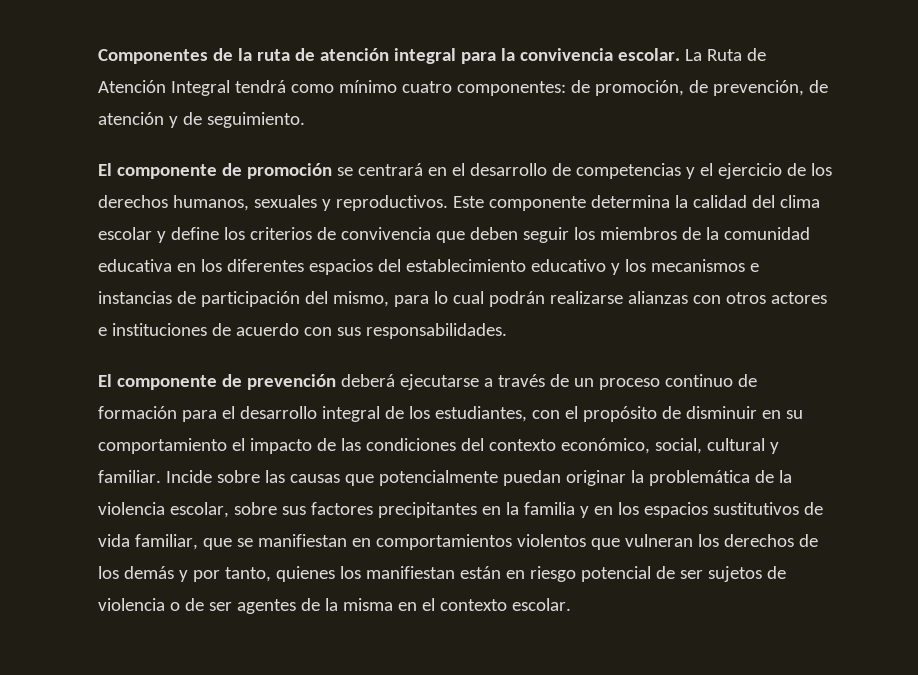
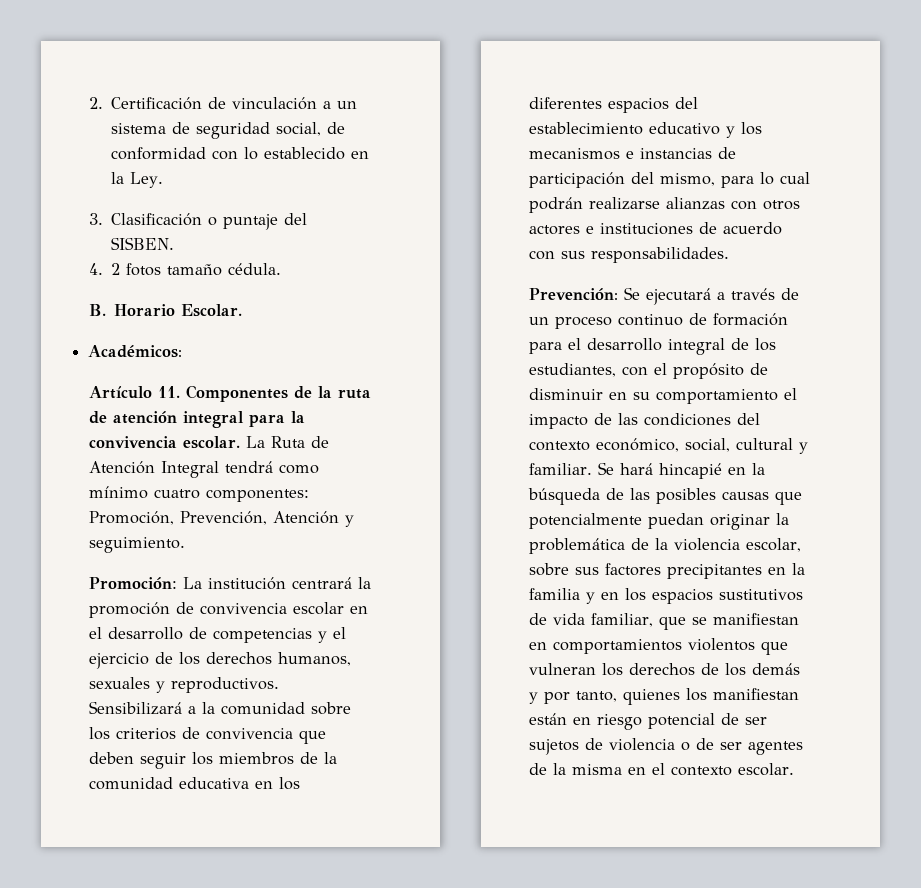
- Componentes de la ruta de atención integral para la convivencia escolar.
+ 2. Certificación de vinculación a un sistema de seguridad social, de conformidad con lo establecido en la Ley.
+ 3. Clasificación o puntaje del SISBEN.
+ 4. 2 fotos tamaño cédula.
+ B. Horario Escolar.
+ Académicos:
+ Artículo 11. Componentes de la ruta de atención integral para la convivencia escolar.
- La Ruta de Atención Integral tendrá como mínimo cuatro componentes: de promoción, de prevención, de atención y de seguimiento.
- El componente de promoción se centrará en el desarrollo de competencias y el ejercicio de los derechos humanos, sexuales y reproductivos.
+ La Ruta de Atención Integral tendrá como mínimo cuatro componentes: Promoción, Prevención, Atención y seguimiento.
+ Promoción: La institución centrará la promoción de convivencia escolar en el desarrollo de competencias y el ejercicio de los derechos humanos, sexuales y reproductivos.
- Este componente determina la calidad del clima escolar y define los criterios de convivencia que deben seguir los miembros de la comunidad educativa en los diferentes espacios del establecimiento educativo y los mecanismos e instancias de participación del mismo, para lo cual podrán realizarse alianzas con otros actores e instituciones de acuerdo con sus responsabilidades.
+ Sensibilizará a la comunidad sobre los criterios de convivencia que deben seguir los miembros de la comunidad educativa en los diferentes espacios del establecimiento educativo y los mecanismos e instancias de participación del mismo, para lo cual podrán realizarse alianzas con otros actores e instituciones de acuerdo con sus responsabilidades.
- El componente de prevención deberá ejecutarse a través de un proceso continuo de formación para el desarrollo integral de los estudiantes, con el propósito de disminuir en su comportamiento el impacto de las condiciones del contexto económico, social, cultural y familiar.
+ Prevención: Se ejecutará a través de un proceso continuo de formación para el desarrollo integral de los estudiantes, con el propósito de disminuir en su comportamiento el impacto de las condiciones del contexto económico, social, cultural y familiar.
- Incide sobre las causas que potencialmente puedan originar la problemática de la violencia escolar, sobre sus factores precipitantes en la familia y en los espacios sustitutivos de vida familiar, que se manifiestan en comportamientos violentos que vulneran los derechos de los demás y por tanto, quienes los manifiestan están en riesgo potencial de ser sujetos de violencia o de ser agentes de la misma en el contexto escolar.
+ Se hará hincapié en la búsqueda de las posibles causas que potencialmente puedan originar la problemática de la violencia escolar, sobre sus factores precipitantes en la familia y en los espacios sustitutivos de vida familiar, que se manifiestan en comportamientos violentos que vulneran los derechos de los demás y por tanto, quienes los manifiestan están en riesgo potencial de ser sujetos de violencia o de ser agentes de la misma en el contexto escolar.

